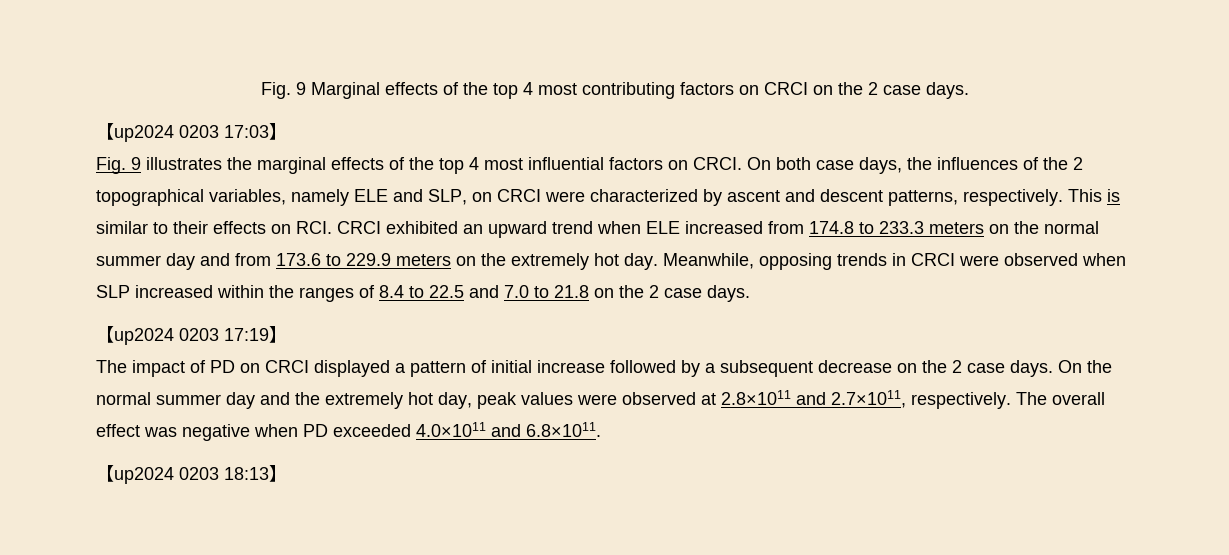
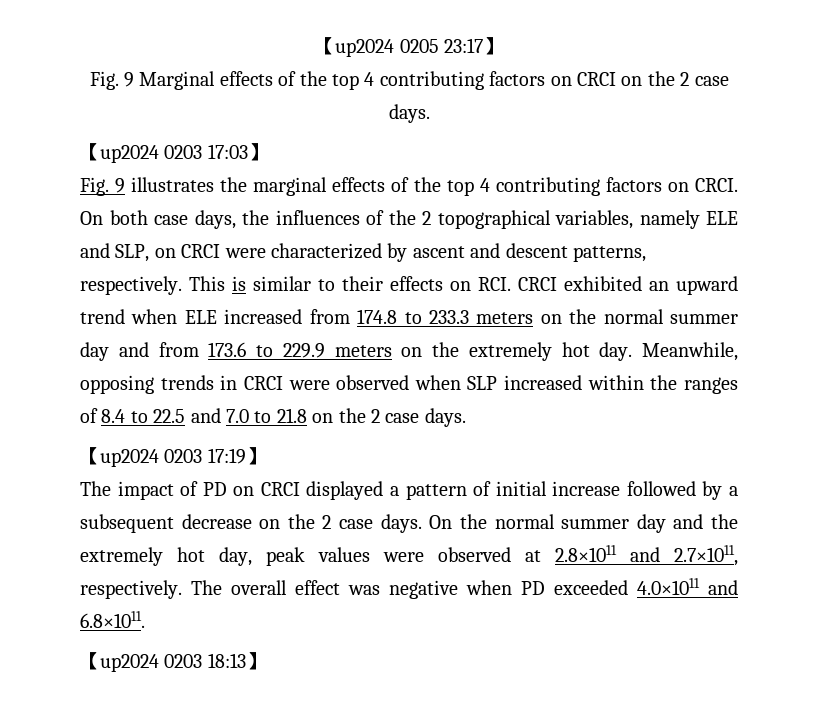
+ 【up2024 0205 23:17】
- Fig. 9 Marginal effects of the top 4 most contributing factors on CRCI on the 2 case days.
+ Fig. 9 Marginal effects of the top 4 contributing factors on CRCI on the 2 case days.
- Fig. 9 illustrates the marginal effects of the top 4 most influential factors on CRCI.
+ Fig. 9 illustrates the marginal effects of the top 4 contributing factors on CRCI.

